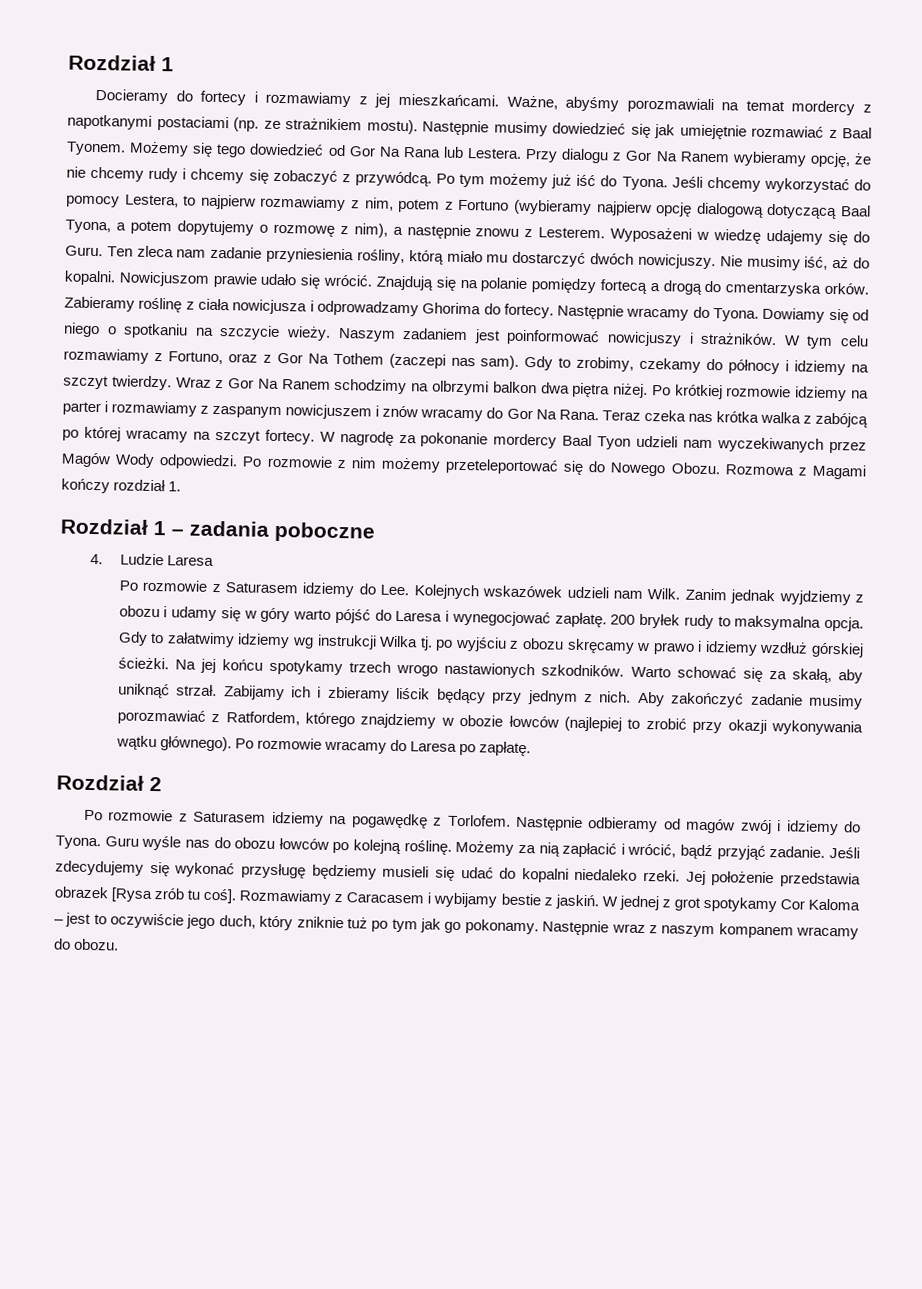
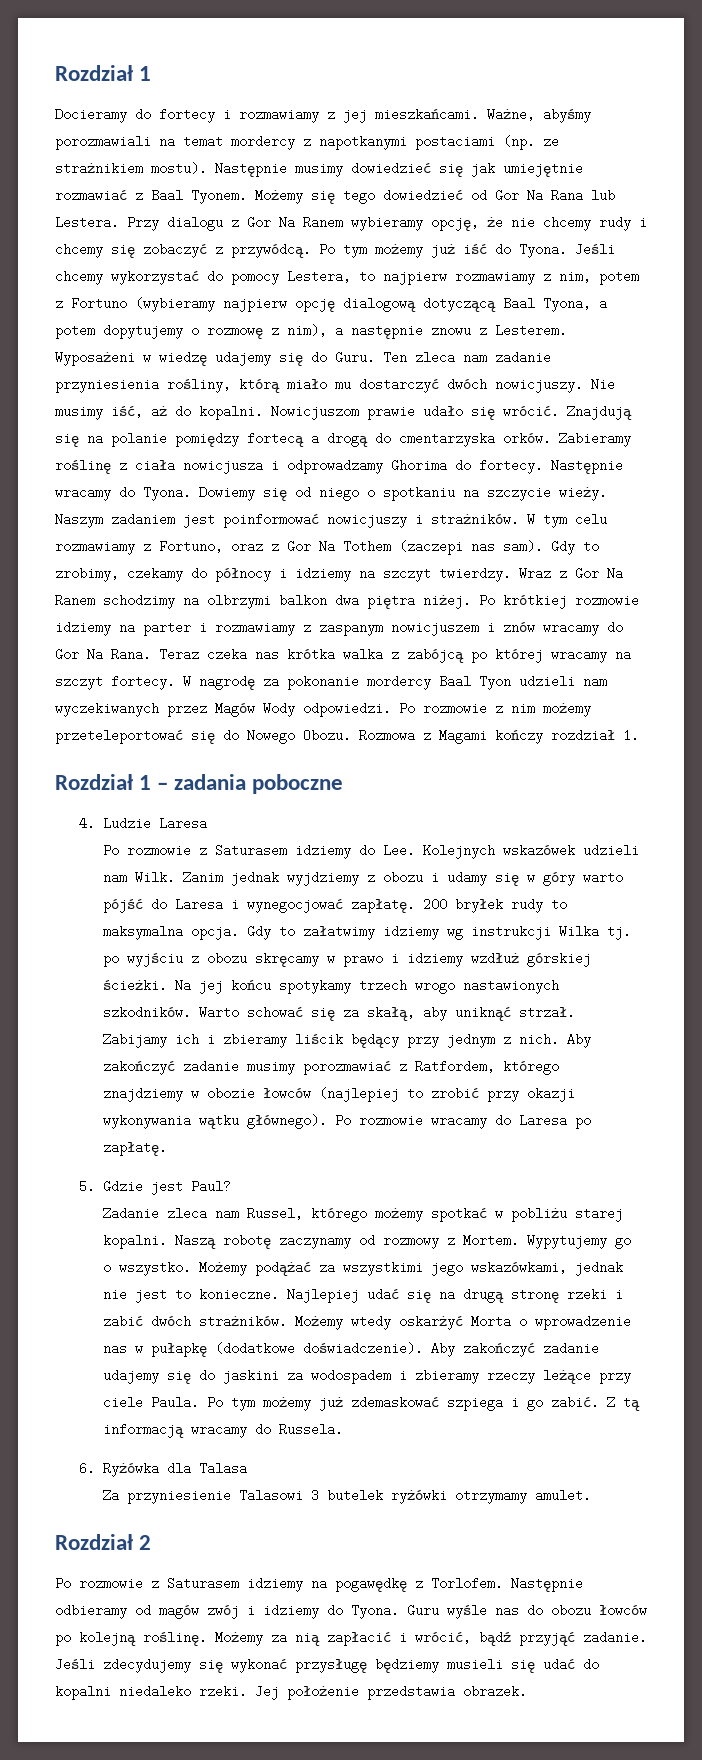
- Dowiamy się od niego o spotkaniu na szczycie wieży.
+ Dowiemy się od niego o spotkaniu na szczycie wieży.
+ 5. Gdzie jest Paul?
+ Zadanie zleca nam Russel, którego możemy spotkać w pobliżu starej kopalni. Naszą robotę zaczynamy od rozmowy z Mortem. Wypytujemy go o wszystko. Możemy podążać za wszystkimi jego wskazówkami, jednak nie jest to konieczne. Najlepiej udać się na drugą stronę rzeki i zabić dwóch strażników. Możemy wtedy oskarżyć Morta o wprowadzenie nas w pułapkę (dodatkowe doświadczenie). Aby zakończyć zadanie udajemy się do jaskini za wodospadem i zbieramy rzeczy leżące przy ciele Paula. Po tym możemy już zdemaskować szpiega i go zabić. Z tą informacją wracamy do Russela.
+ 6. Ryżówka dla Talasa
+ Za przyniesienie Talasowi 3 butelek ryżówki otrzymamy amulet.
- Jej położenie przedstawia obrazek [Rysa zrób tu coś]. Rozmawiamy z Caracasem i wybijamy bestie z jaskiń. W jednej z grot spotykamy Cor Kaloma – jest to oczywiście jego duch, który zniknie tuż po tym jak go pokonamy. Następnie wraz z naszym kompanem wracamy do obozu.
+ Jej położenie przedstawia obrazek.

